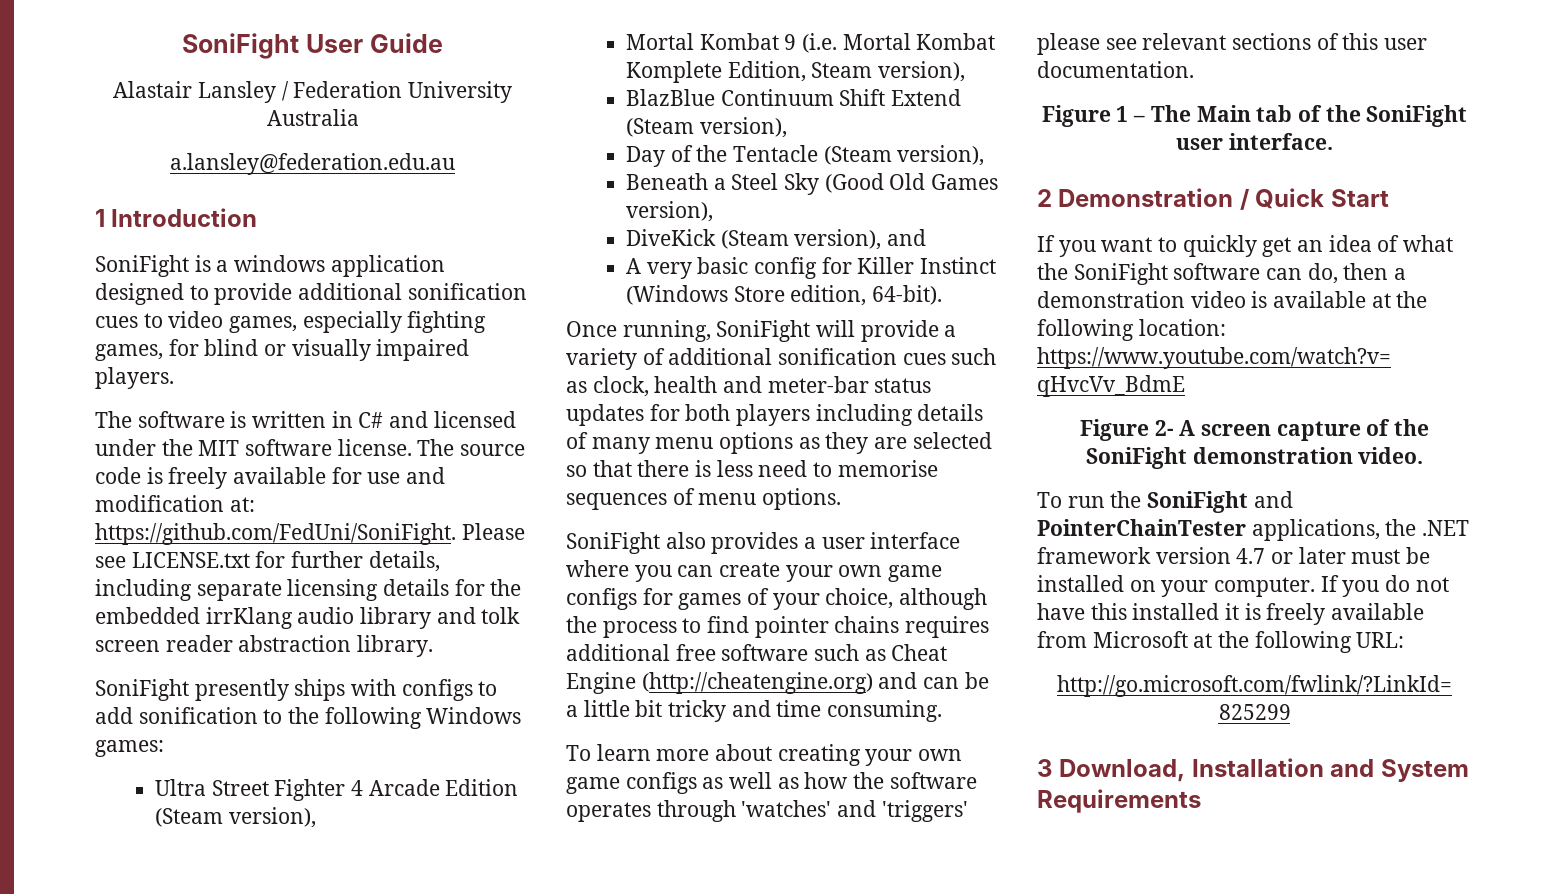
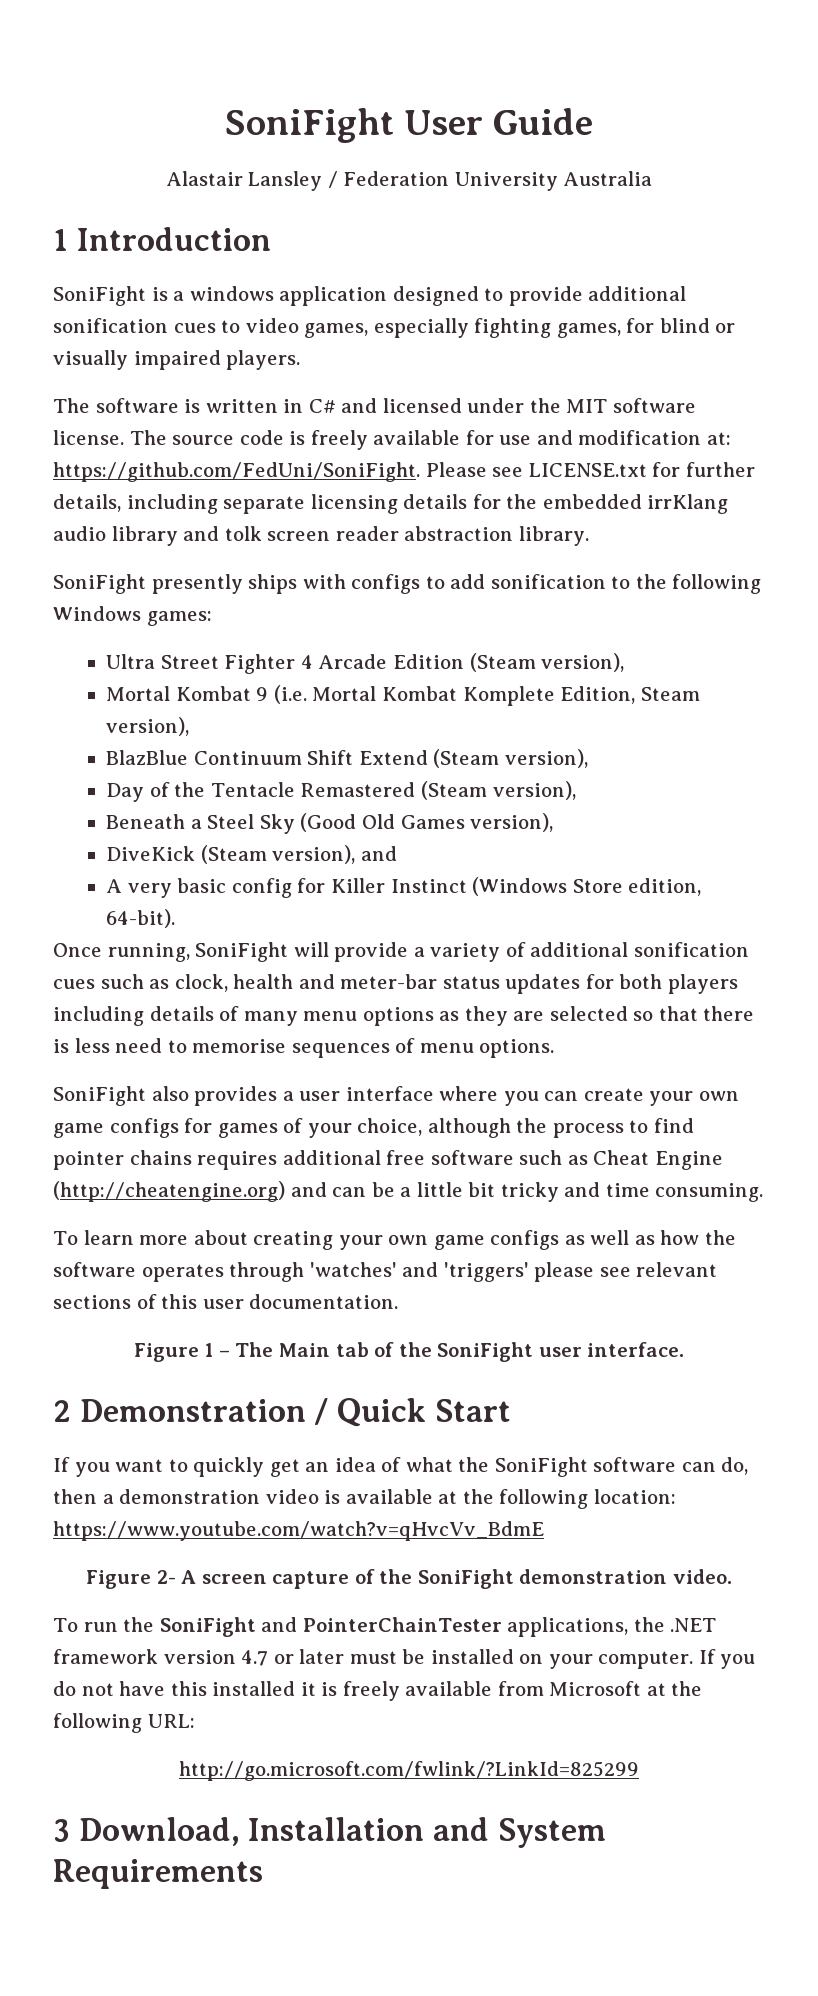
- a.lansley@federation.edu.au
- Day of the Tentacle (Steam version),
+ Day of the Tentacle Remastered (Steam version),

